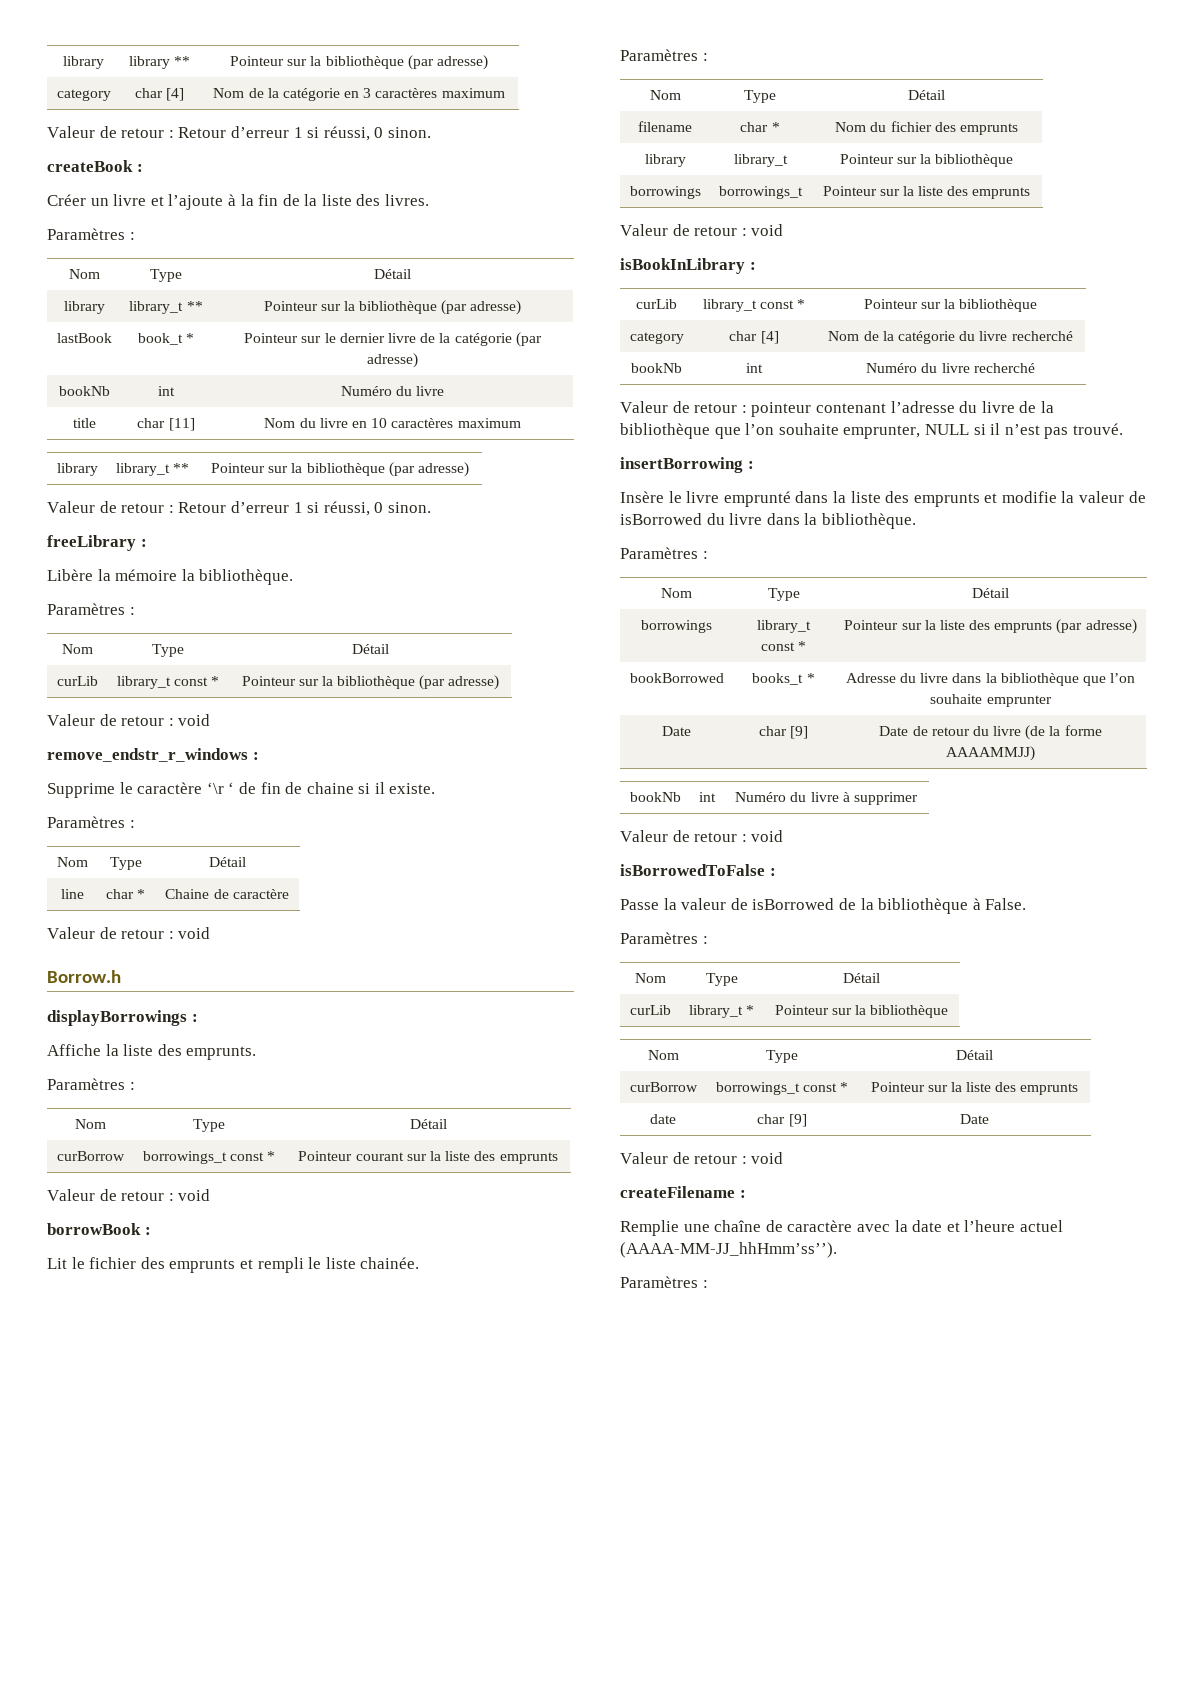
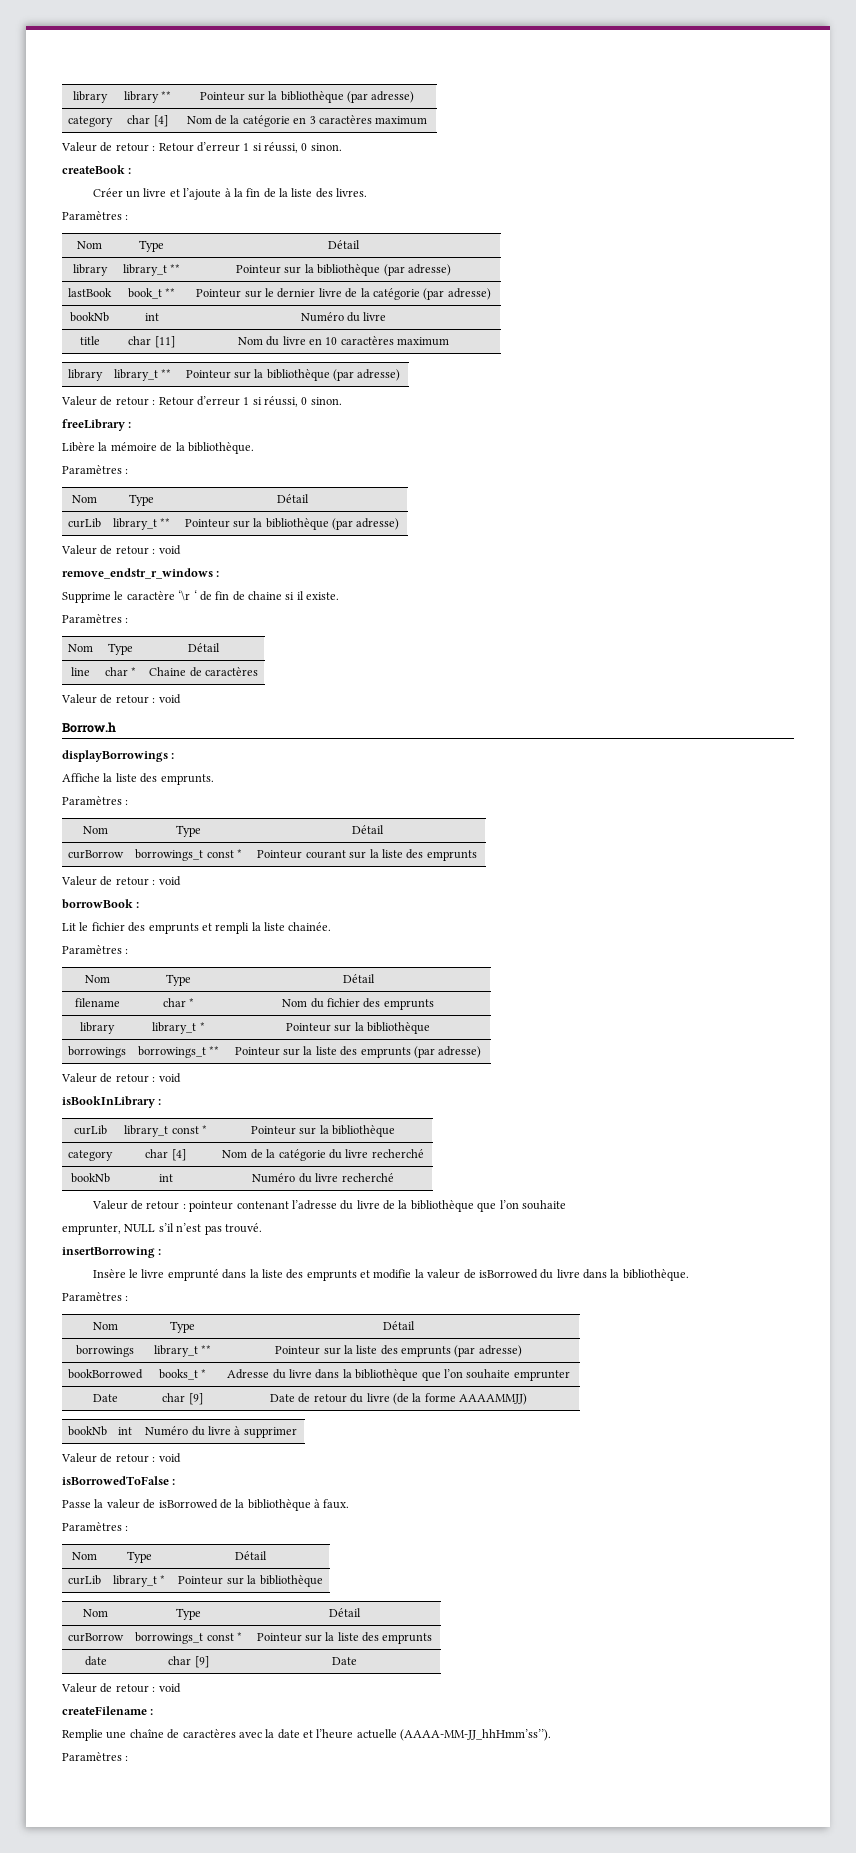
- lastBook | book_t * | Pointeur sur le dernier livre de la catégorie (par adresse)
+ lastBook | book_t ** | Pointeur sur le dernier livre de la catégorie (par adresse)
- Libère la mémoire la bibliothèque.
+ Libère la mémoire de la bibliothèque.
- curLib | library_t const * | Pointeur sur la bibliothèque (par adresse)
+ curLib | library_t ** | Pointeur sur la bibliothèque (par adresse)
- line | char * | Chaine de caractère
+ line | char * | Chaine de caractères
- Lit le fichier des emprunts et rempli le liste chainée.
+ Lit le fichier des emprunts et rempli la liste chainée.
- library | library_t | Pointeur sur la bibliothèque
+ library | library_t * | Pointeur sur la bibliothèque
- borrowings | borrowings_t | Pointeur sur la liste des emprunts
+ borrowings | borrowings_t ** | Pointeur sur la liste des emprunts (par adresse)
- Valeur de retour : pointeur contenant l’adresse du livre de la bibliothèque que l’on souhaite emprunter, NULL si il n’est pas trouvé.
+ Valeur de retour : pointeur contenant l’adresse du livre de la bibliothèque que l’on souhaite
+ emprunter, NULL s’il n’est pas trouvé.
- borrowings | library_t const * | Pointeur sur la liste des emprunts (par adresse)
+ borrowings | library_t ** | Pointeur sur la liste des emprunts (par adresse)
- Passe la valeur de isBorrowed de la bibliothèque à False.
+ Passe la valeur de isBorrowed de la bibliothèque à faux.
- Remplie une chaîne de caractère avec la date et l’heure actuel (AAAA-MM-JJ_hhHmm’ss’’).
+ Remplie une chaîne de caractères avec la date et l’heure actuelle (AAAA-MM-JJ_hhHmm’ss’’).

